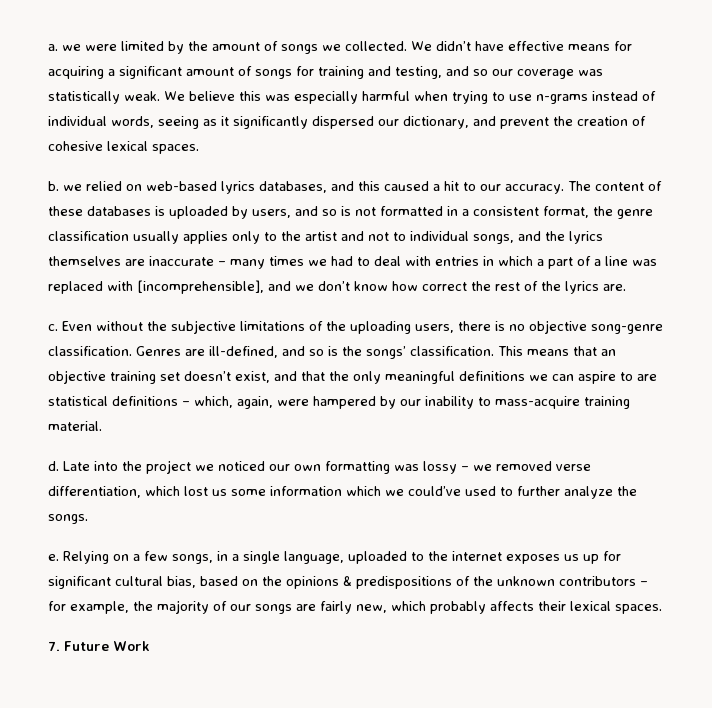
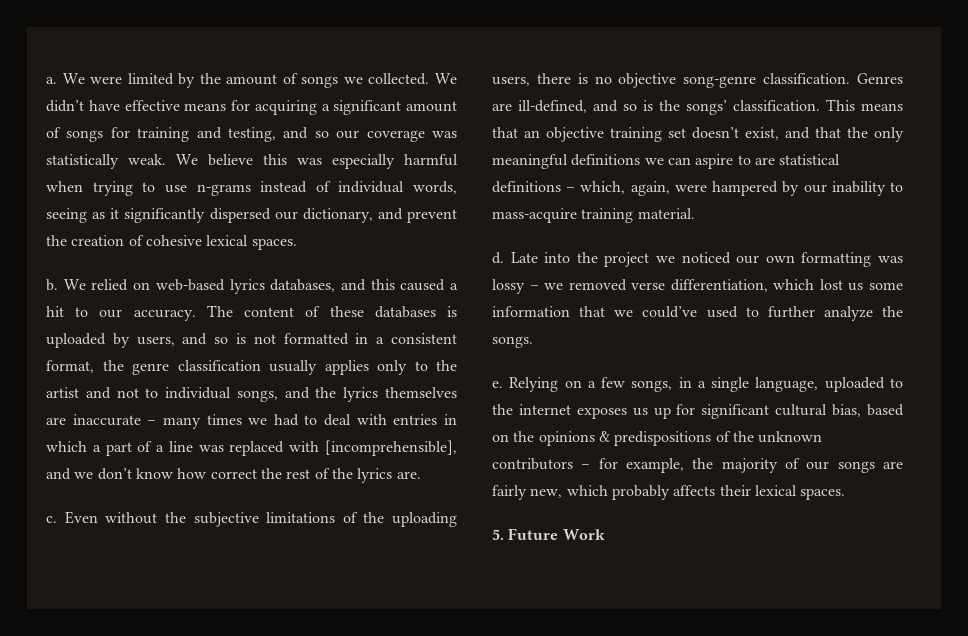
- a. we were limited by the amount of songs we collected.
+ a. We were limited by the amount of songs we collected.
- b. we relied on web-based lyrics databases, and this caused a hit to our accuracy.
+ b. We relied on web-based lyrics databases, and this caused a hit to our accuracy.
- Late into the project we noticed our own formatting was lossy – we removed verse differentiation, which lost us some information which we could’ve used to further analyze the songs.
+ Late into the project we noticed our own formatting was lossy – we removed verse differentiation, which lost us some information that we could’ve used to further analyze the songs.
- 7. Future Work
+ 5. Future Work

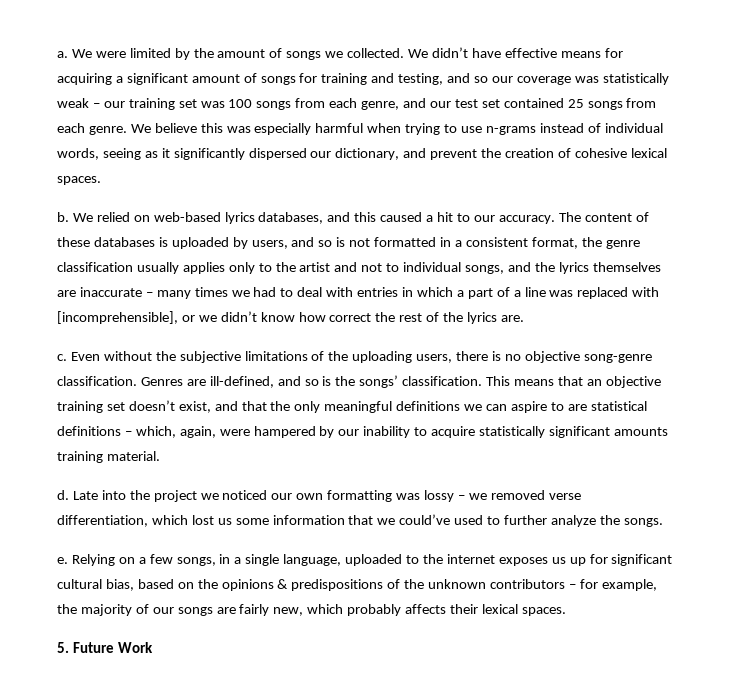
- We didn’t have effective means for acquiring a significant amount of songs for training and testing, and so our coverage was statistically weak.
+ We didn’t have effective means for acquiring a significant amount of songs for training and testing, and so our coverage was statistically weak – our training set was 100 songs from each genre, and our test set contained 25 songs from each genre.
- The content of these databases is uploaded by users, and so is not formatted in a consistent format, the genre classification usually applies only to the artist and not to individual songs, and the lyrics themselves are inaccurate – many times we had to deal with entries in which a part of a line was replaced with [incomprehensible], and we don’t know how correct the rest of the lyrics are.
+ The content of these databases is uploaded by users, and so is not formatted in a consistent format, the genre classification usually applies only to the artist and not to individual songs, and the lyrics themselves are inaccurate – many times we had to deal with entries in which a part of a line was replaced with [incomprehensible], or we didn’t know how correct the rest of the lyrics are.
- This means that an objective training set doesn’t exist, and that the only meaningful definitions we can aspire to are statistical definitions – which, again, were hampered by our inability to mass-acquire training material.
+ This means that an objective training set doesn’t exist, and that the only meaningful definitions we can aspire to are statistical definitions – which, again, were hampered by our inability to acquire statistically significant amounts training material.

